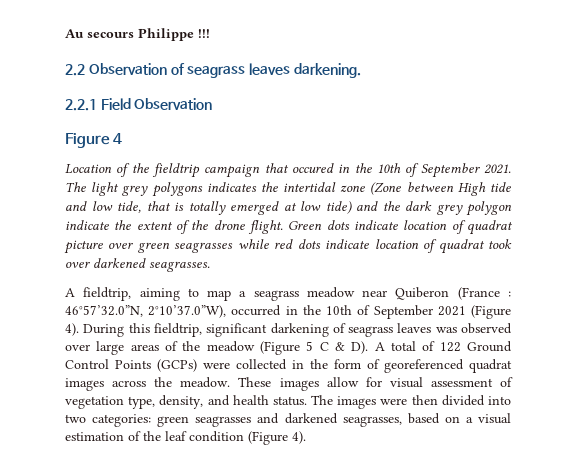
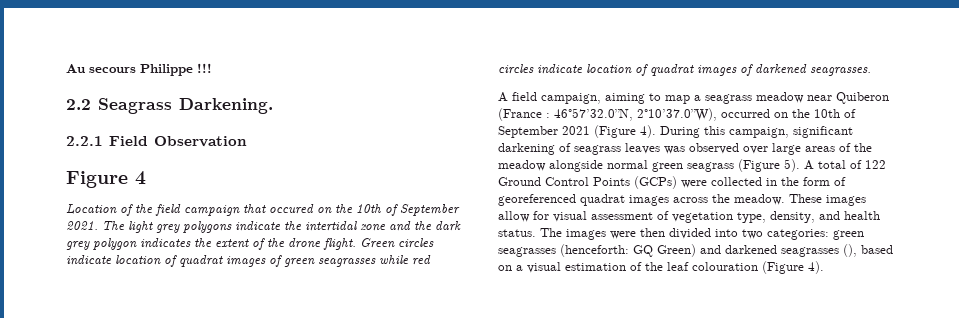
- 2.2 Observation of seagrass leaves darkening.
+ 2.2 Seagrass Darkening.
- Location of the fieldtrip campaign that occured in the 10th of September 2021.
+ Location of the field campaign that occured on the 10th of September 2021.
- The light grey polygons indicates the intertidal zone (Zone between High tide and low tide, that is totally emerged at low tide) and the dark grey polygon indicate the extent of the drone flight.
+ The light grey polygons indicate the intertidal zone and the dark grey polygon indicates the extent of the drone flight.
- Green dots indicate location of quadrat picture over green seagrasses while red dots indicate location of quadrat took over darkened seagrasses.
+ Green circles indicate location of quadrat images of green seagrasses while red circles indicate location of quadrat images of darkened seagrasses.
- A fieldtrip, aiming to map a seagrass meadow near Quiberon (France : 46°57’32.0”N, 2°10’37.0”W), occurred in the 10th of September 2021 (Figure 4).
+ A field campaign, aiming to map a seagrass meadow near Quiberon (France : 46°57’32.0”N, 2°10’37.0”W), occurred on the 10th of September 2021 (Figure 4).
- During this fieldtrip, significant darkening of seagrass leaves was observed over large areas of the meadow (Figure 5 C & D). A total of 122 Ground Control Points (GCPs) were collected in the form of georeferenced quadrat images across the meadow.
+ During this campaign, significant darkening of seagrass leaves was observed over large areas of the meadow alongside normal green seagrass (Figure 5). A total of 122 Ground Control Points (GCPs) were collected in the form of georeferenced quadrat images across the meadow.
- The images were then divided into two categories: green seagrasses and darkened seagrasses, based on a visual estimation of the leaf condition (Figure 4).
+ The images were then divided into two categories: green seagrasses (henceforth: GQ Green) and darkened seagrasses (), based on a visual estimation of the leaf colouration (Figure 4).

